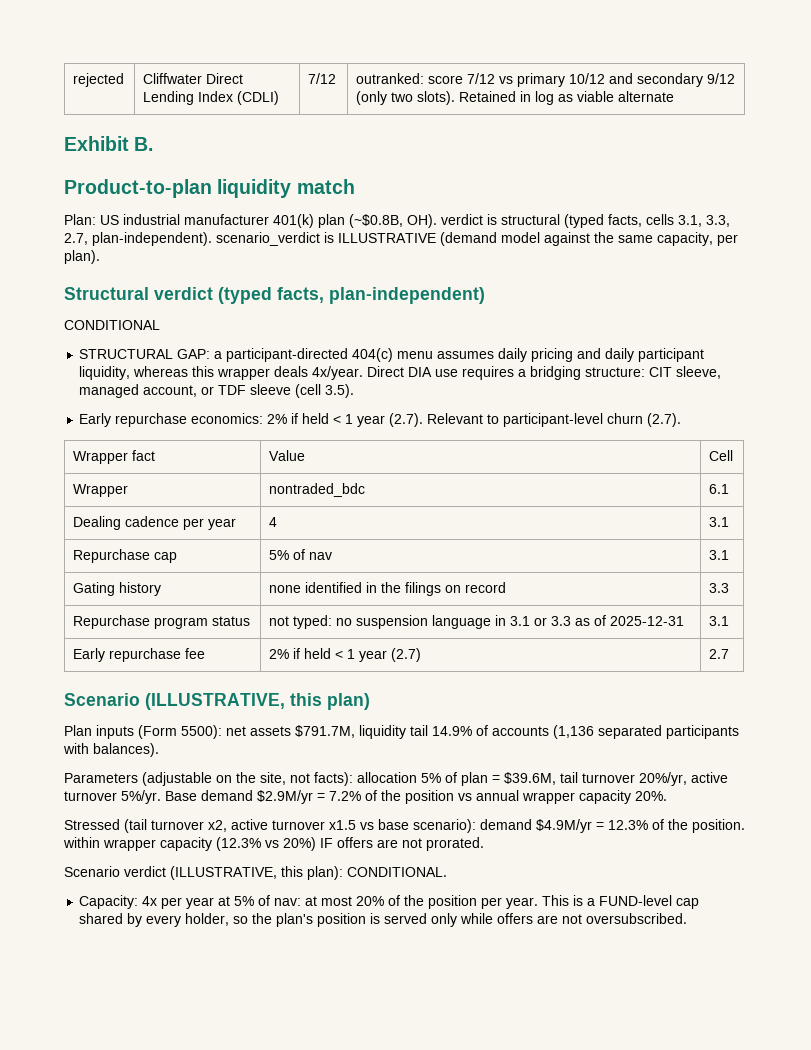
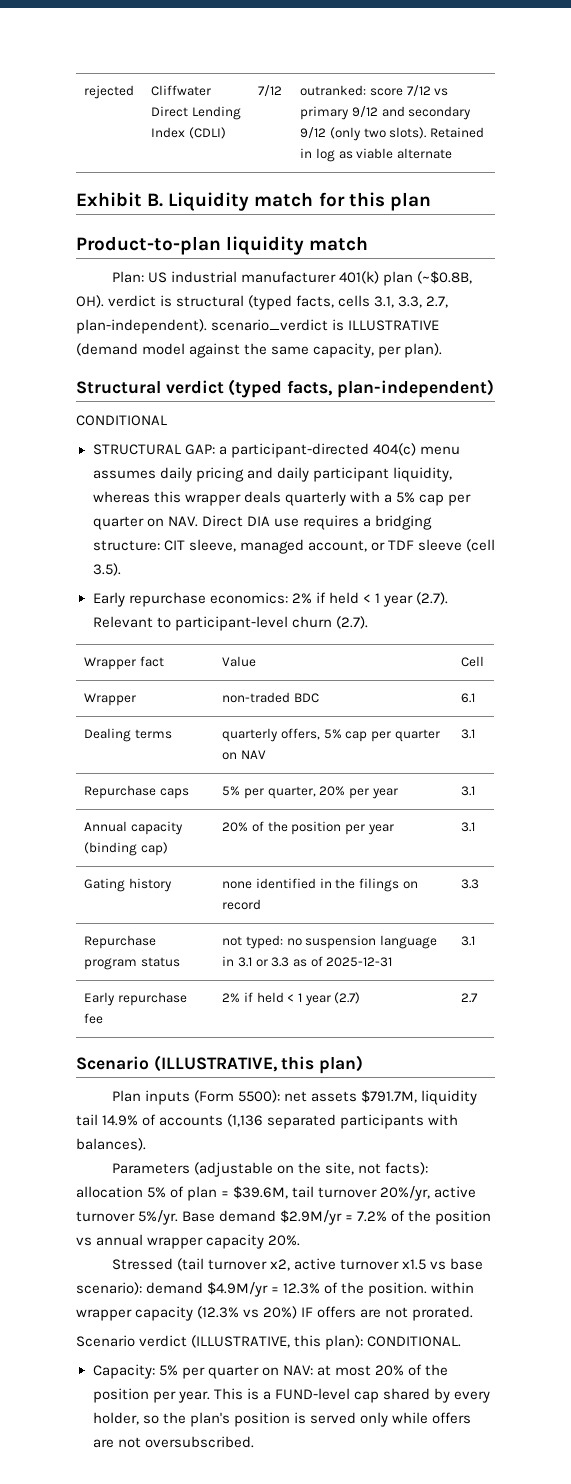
- rejected | Cliffwater Direct Lending Index (CDLI) | 7/12 | outranked: score 7/12 vs primary 10/12 and secondary 9/12 (only two slots). Retained in log as viable alternate
+ rejected | Cliffwater Direct Lending Index (CDLI) | 7/12 | outranked: score 7/12 vs primary 9/12 and secondary 9/12 (only two slots). Retained in log as viable alternate
- Exhibit B.
+ Exhibit B. Liquidity match for this plan
- STRUCTURAL GAP: a participant-directed 404(c) menu assumes daily pricing and daily participant liquidity, whereas this wrapper deals 4x/year. Direct DIA use requires a bridging structure: CIT sleeve, managed account, or TDF sleeve (cell 3.5).
+ STRUCTURAL GAP: a participant-directed 404(c) menu assumes daily pricing and daily participant liquidity, whereas this wrapper deals quarterly with a 5% cap per quarter on NAV. Direct DIA use requires a bridging structure: CIT sleeve, managed account, or TDF sleeve (cell 3.5).
- Wrapper | nontraded_bdc | 6.1
+ Wrapper | non-traded BDC | 6.1
- Dealing cadence per year | 4 | 3.1
+ Dealing terms | quarterly offers, 5% cap per quarter on NAV | 3.1
- Repurchase cap | 5% of nav | 3.1
+ Repurchase caps | 5% per quarter, 20% per year | 3.1
+ Annual capacity (binding cap) | 20% of the position per year | 3.1
- Capacity: 4x per year at 5% of nav: at most 20% of the position per year.
+ Capacity: 5% per quarter on NAV: at most 20% of the position per year.

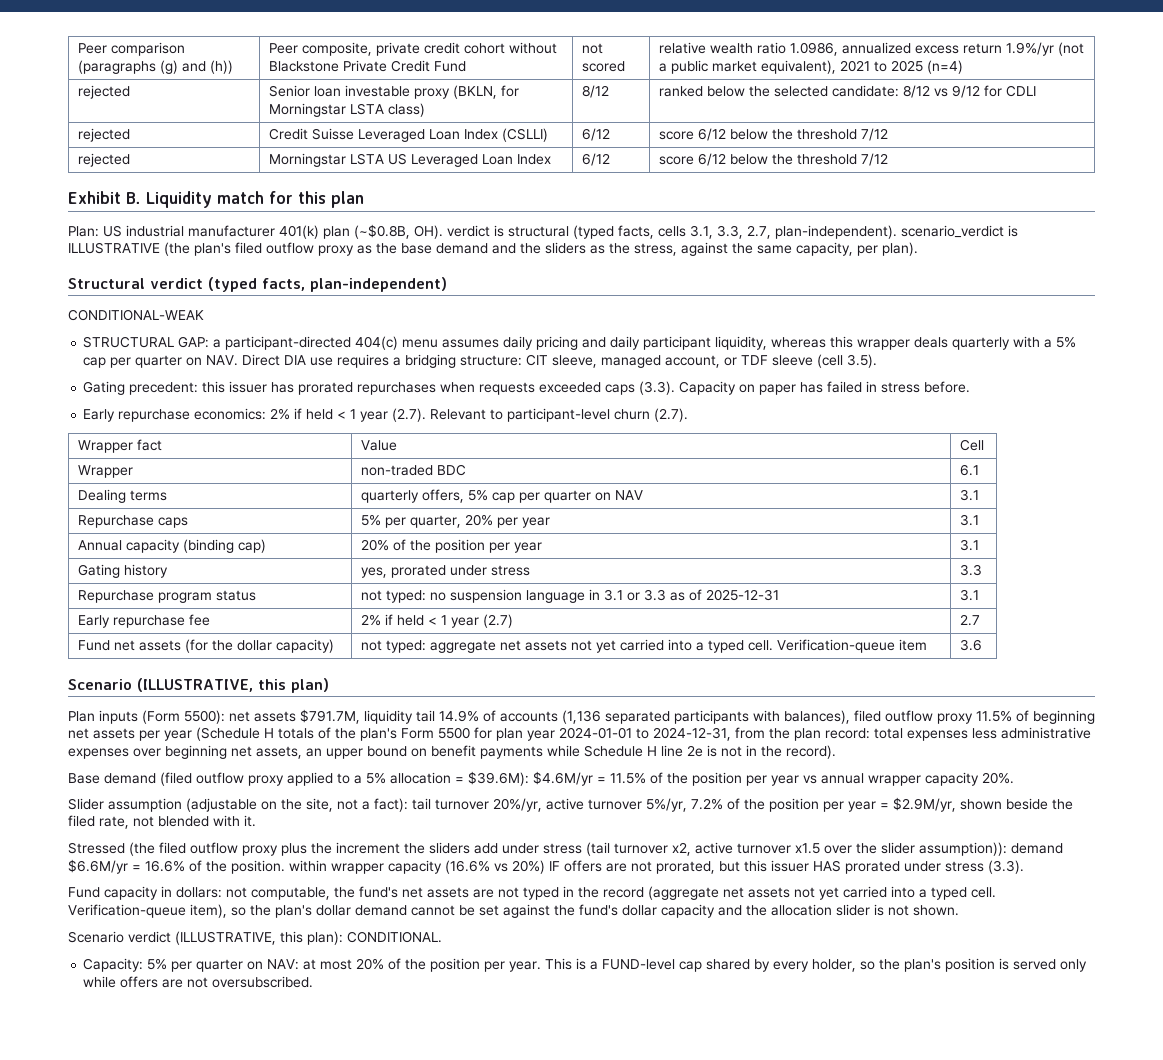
- rejected | Cliffwater Direct Lending Index (CDLI) | 7/12 | outranked: score 7/12 vs primary 9/12 and secondary 9/12 (only two slots). Retained in log as viable alternate
+ Peer comparison (paragraphs (g) and (h)) | Peer composite, private credit cohort without Blackstone Private Credit Fund | not scored | relative wealth ratio 1.0986, annualized excess return 1.9%/yr (not a public market equivalent), 2021 to 2025 (n=4)
+ rejected | Senior loan investable proxy (BKLN, for Morningstar LSTA class) | 8/12 | ranked below the selected candidate: 8/12 vs 9/12 for CDLI
+ rejected | Credit Suisse Leveraged Loan Index (CSLLI) | 6/12 | score 6/12 below the threshold 7/12
+ rejected | Morningstar LSTA US Leveraged Loan Index | 6/12 | score 6/12 below the threshold 7/12
- Product-to-plan liquidity match
- Plan: US industrial manufacturer 401(k) plan (~$0.8B, OH). verdict is structural (typed facts, cells 3.1, 3.3, 2.7, plan-independent). scenario_verdict is ILLUSTRATIVE (demand model against the same capacity, per plan).
+ Plan: US industrial manufacturer 401(k) plan (~$0.8B, OH). verdict is structural (typed facts, cells 3.1, 3.3, 2.7, plan-independent). scenario_verdict is ILLUSTRATIVE (the plan's filed outflow proxy as the base demand and the sliders as the stress, against the same capacity, per plan).
- CONDITIONAL
+ CONDITIONAL-WEAK
+ Gating precedent: this issuer has prorated repurchases when requests exceeded caps (3.3). Capacity on paper has failed in stress before.
- Gating history | none identified in the filings on record | 3.3
+ Gating history | yes, prorated under stress | 3.3
+ Fund net assets (for the dollar capacity) | not typed: aggregate net assets not yet carried into a typed cell. Verification-queue item | 3.6
- Plan inputs (Form 5500): net assets $791.7M, liquidity tail 14.9% of accounts (1,136 separated participants with balances).
- Parameters (adjustable on the site, not facts): allocation 5% of plan = $39.6M, tail turnover 20%/yr, active turnover 5%/yr. Base demand $2.9M/yr = 7.2% of the position vs annual wrapper capacity 20%.
+ Plan inputs (Form 5500): net assets $791.7M, liquidity tail 14.9% of accounts (1,136 separated participants with balances), filed outflow proxy 11.5% of beginning net assets per year (Schedule H totals of the plan's Form 5500 for plan year 2024-01-01 to 2024-12-31, from the plan record: total expenses less administrative expenses over beginning net assets, an upper bound on benefit payments while Schedule H line 2e is not in the record).
+ Base demand (filed outflow proxy applied to a 5% allocation = $39.6M): $4.6M/yr = 11.5% of the position per year vs annual wrapper capacity 20%.
- Stressed (tail turnover x2, active turnover x1.5 vs base scenario): demand $4.9M/yr = 12.3% of the position. within wrapper capacity (12.3% vs 20%) IF offers are not prorated.
+ Slider assumption (adjustable on the site, not a fact): tail turnover 20%/yr, active turnover 5%/yr, 7.2% of the position per year = $2.9M/yr, shown beside the filed rate, not blended with it.
+ Stressed (the filed outflow proxy plus the increment the sliders add under stress (tail turnover x2, active turnover x1.5 over the slider assumption)): demand $6.6M/yr = 16.6% of the position. within wrapper capacity (16.6% vs 20%) IF offers are not prorated, but this issuer HAS prorated under stress (3.3).
+ Fund capacity in dollars: not computable, the fund's net assets are not typed in the record (aggregate net assets not yet carried into a typed cell. Verification-queue item), so the plan's dollar demand cannot be set against the fund's dollar capacity and the allocation slider is not shown.

